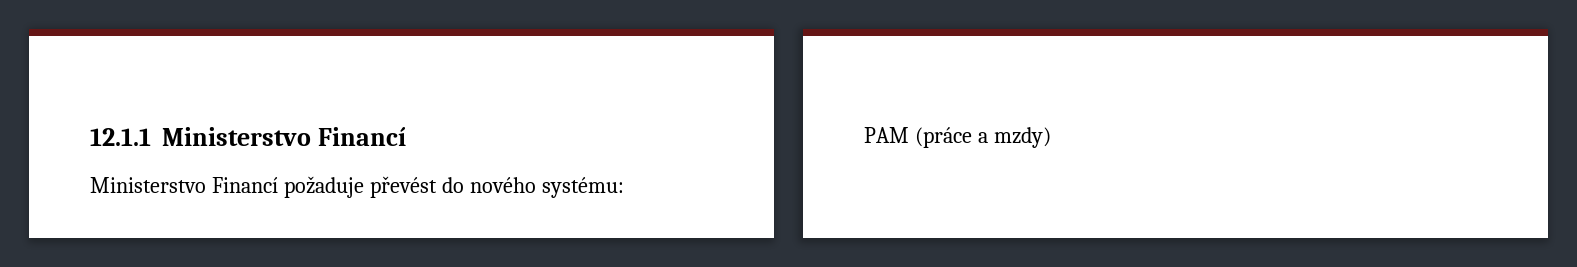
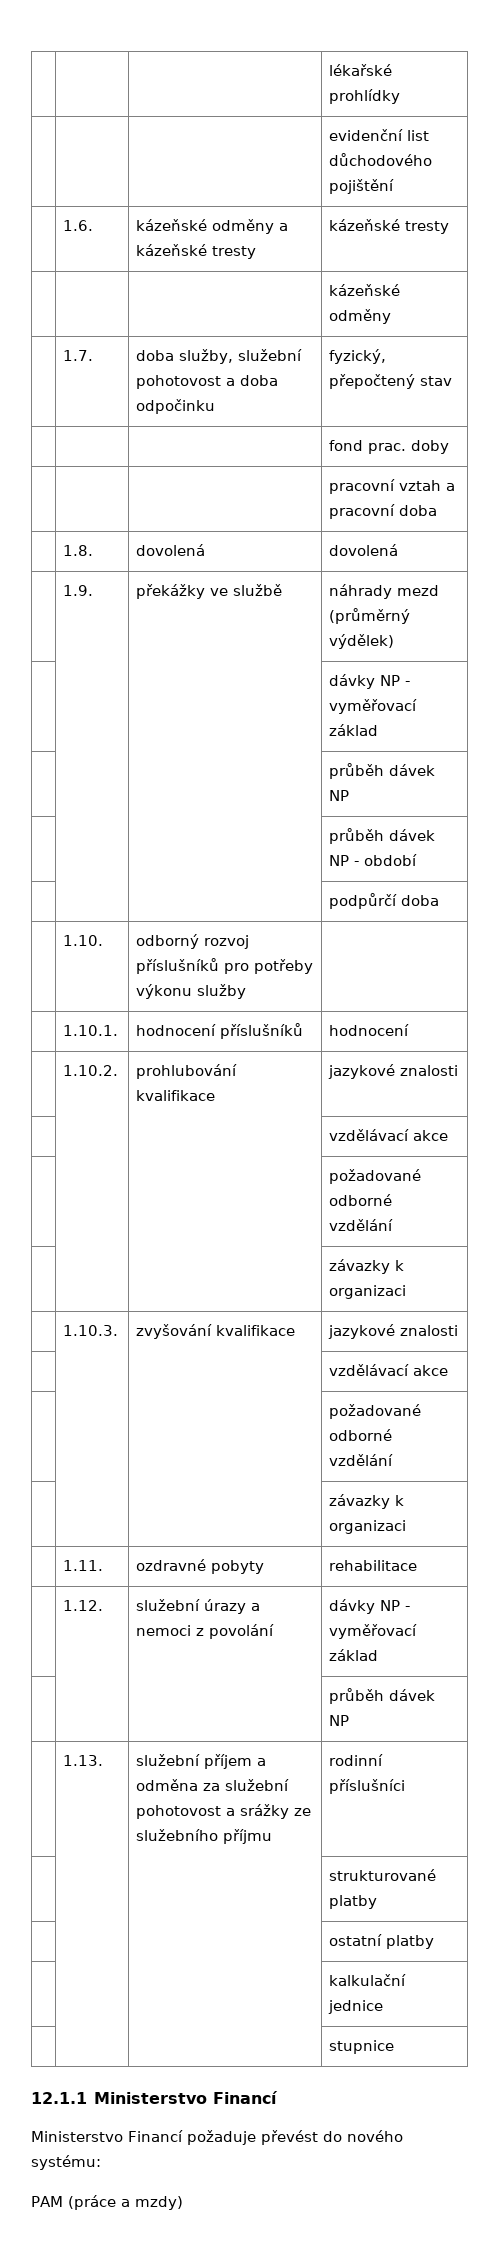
+ | | | lékařské prohlídky
+ | | | evidenční list důchodového pojištění
+ | 1.6. | kázeňské odměny a kázeňské tresty | kázeňské tresty
+ | | | kázeňské odměny
+ | 1.7. | doba služby, služební pohotovost a doba odpočinku | fyzický, přepočtený stav
+ | | | fond prac. doby
+ | | | pracovní vztah a pracovní doba
+ | 1.8. | dovolená | dovolená
+ | 1.9. | překážky ve službě | náhrady mezd (průměrný výdělek)
+ | | | dávky NP - vyměřovací základ
+ | | | průběh dávek NP
+ | | | průběh dávek NP - období
+ | | | podpůrčí doba
+ | 1.10. | odborný rozvoj příslušníků pro potřeby výkonu služby |
+ | 1.10.1. | hodnocení příslušníků | hodnocení
+ | 1.10.2. | prohlubování kvalifikace | jazykové znalosti
+ | | | vzdělávací akce
+ | | | požadované odborné vzdělání
+ | | | závazky k organizaci
+ | 1.10.3. | zvyšování kvalifikace | jazykové znalosti
+ | | | vzdělávací akce
+ | | | požadované odborné vzdělání
+ | | | závazky k organizaci
+ | 1.11. | ozdravné pobyty | rehabilitace
+ | 1.12. | služební úrazy a nemoci z povolání | dávky NP - vyměřovací základ
+ | | | průběh dávek NP
+ | 1.13. | služební příjem a odměna za služební pohotovost a srážky ze služebního příjmu | rodinní příslušníci
+ | | | strukturované platby
+ | | | ostatní platby
+ | | | kalkulační jednice
+ | | | stupnice

